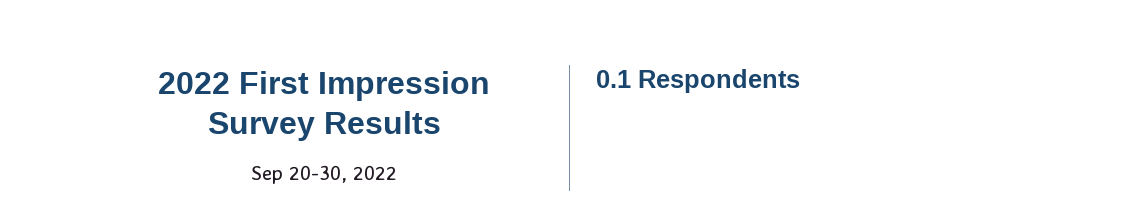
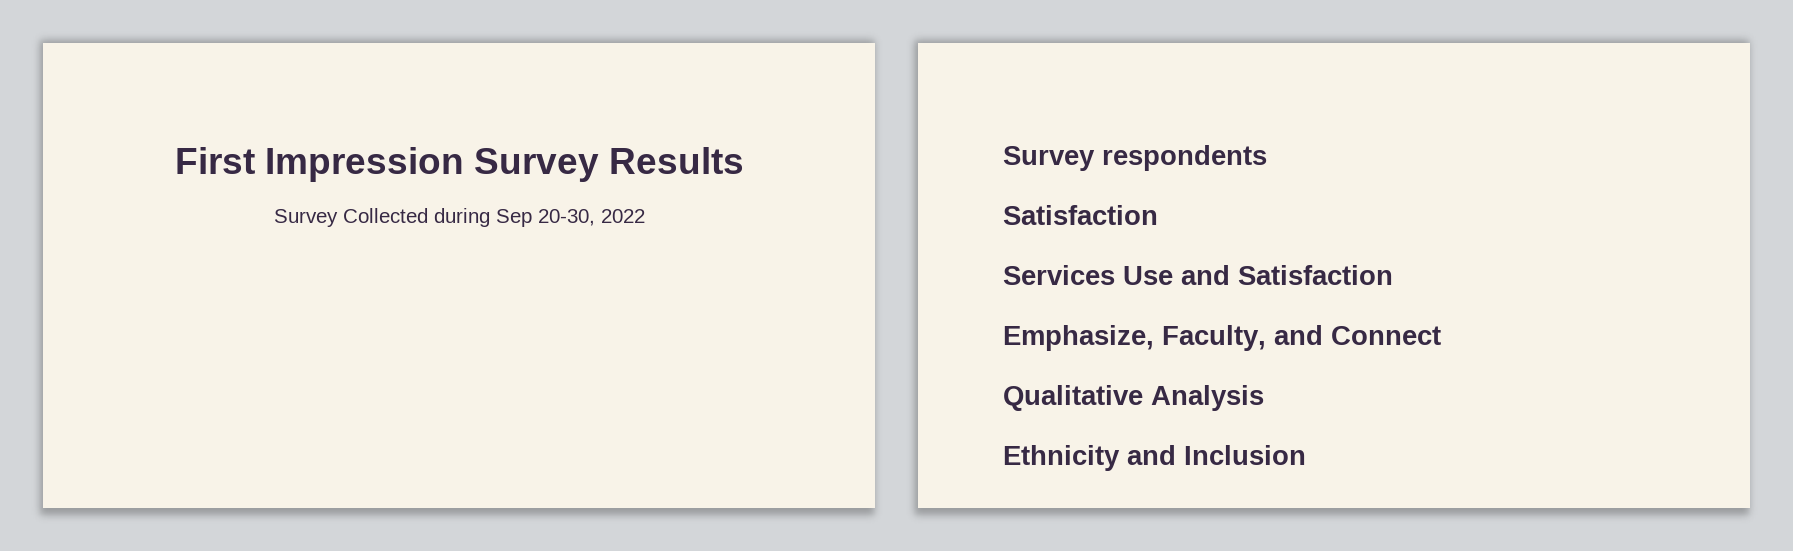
- 2022 First Impression Survey Results
+ First Impression Survey Results
- Sep 20-30, 2022
+ Survey Collected during Sep 20-30, 2022
- 0.1 Respondents
+ Survey respondents
+ Satisfaction
+ Services Use and Satisfaction
+ Emphasize, Faculty, and Connect
+ Qualitative Analysis
+ Ethnicity and Inclusion

